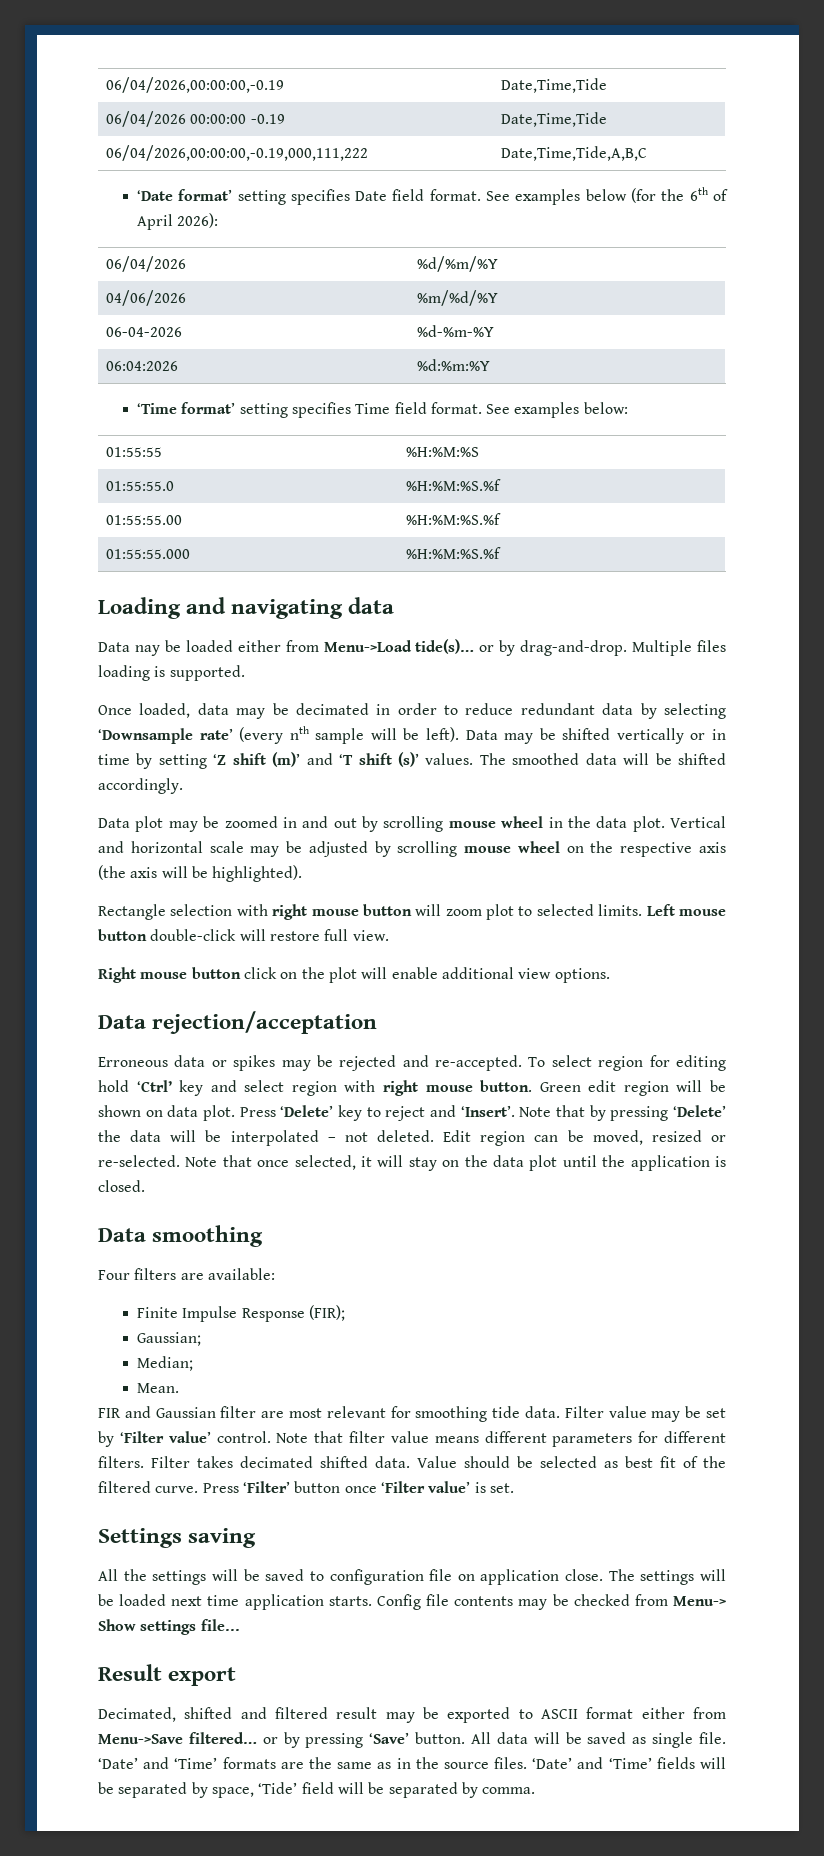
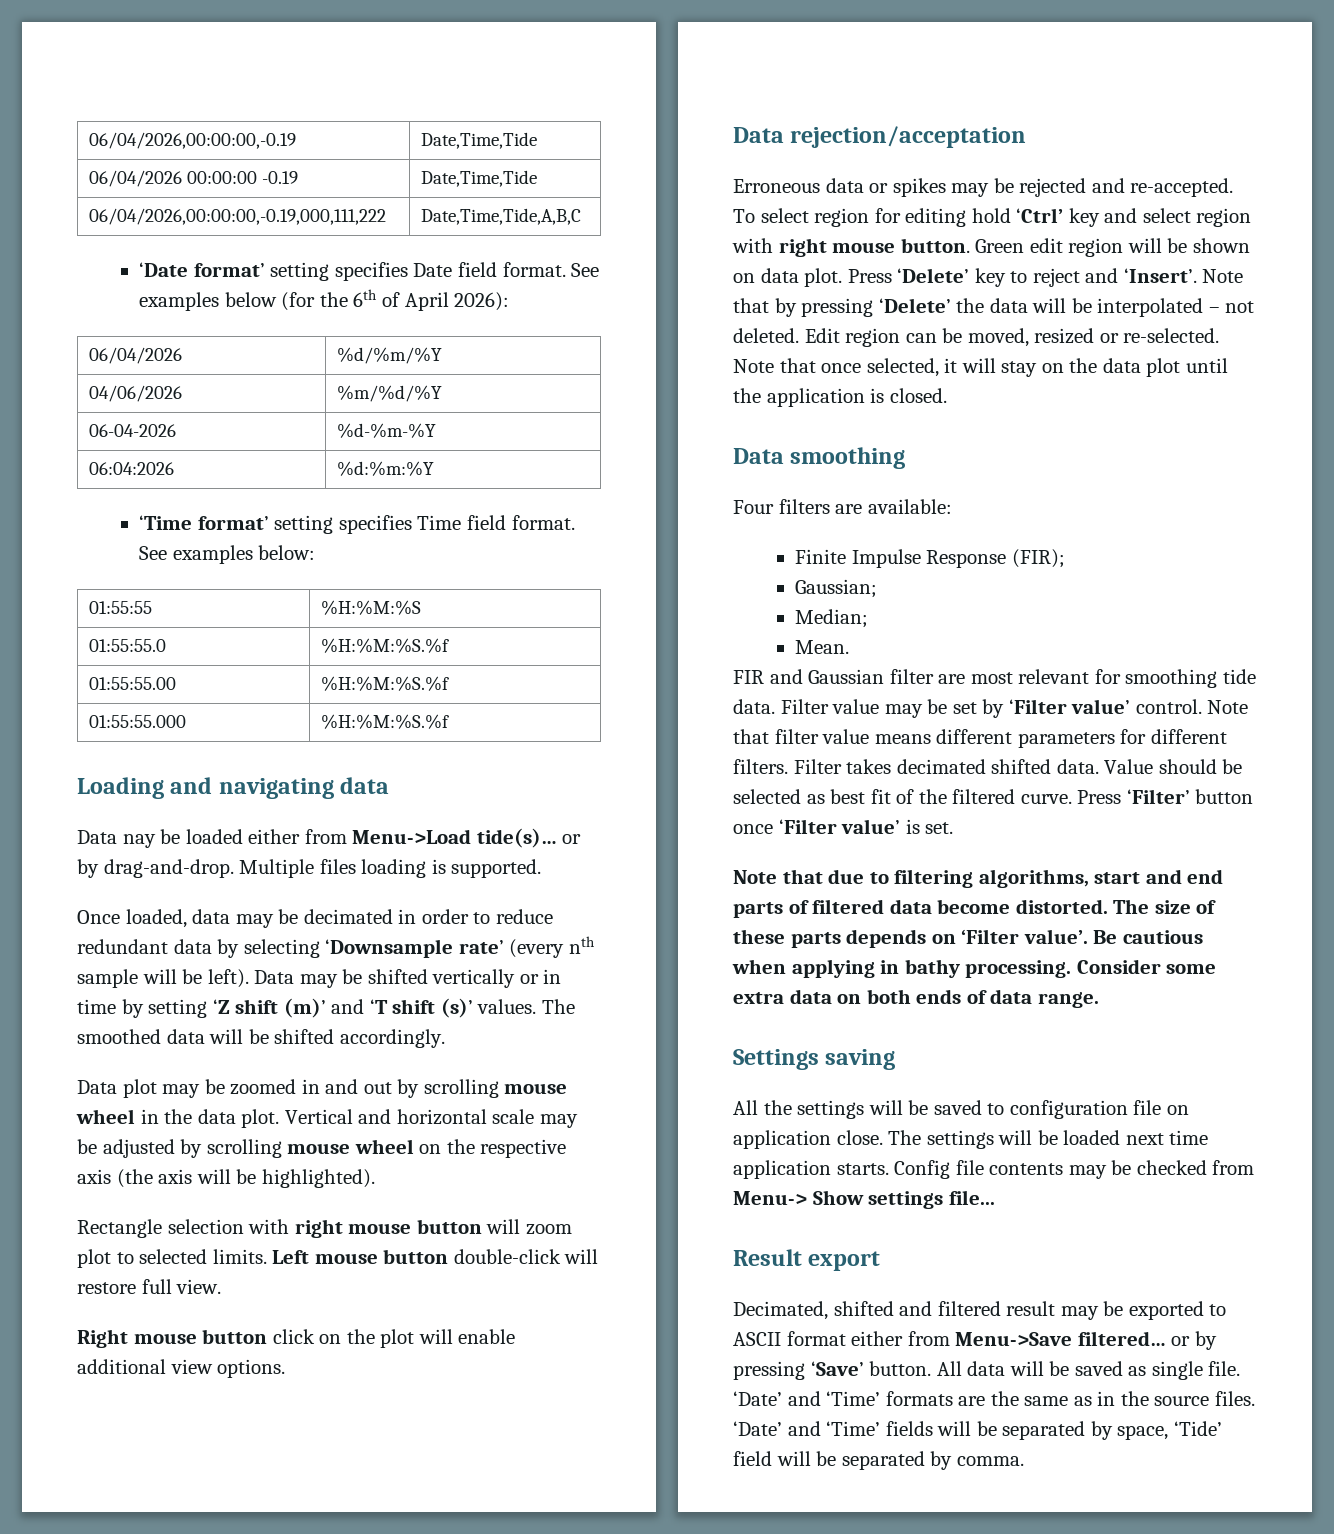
+ Note that due to filtering algorithms, start and end parts of filtered data become distorted. The size of these parts depends on ‘Filter value’. Be cautious when applying in bathy processing. Consider some extra data on both ends of data range.

